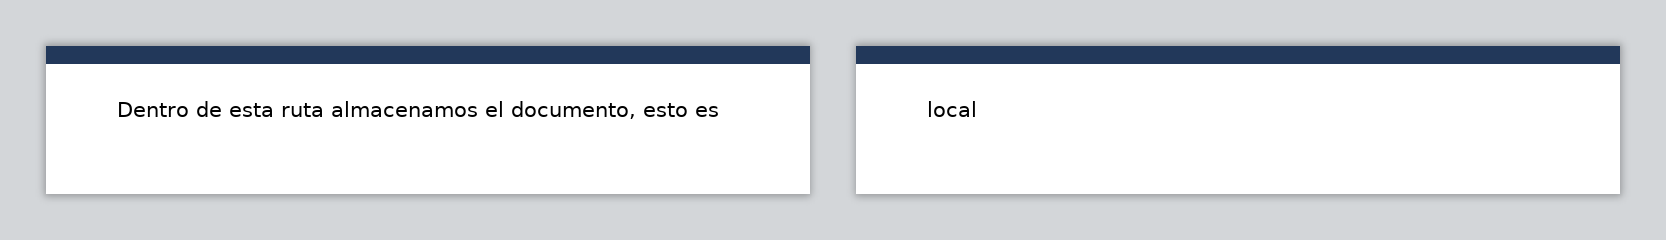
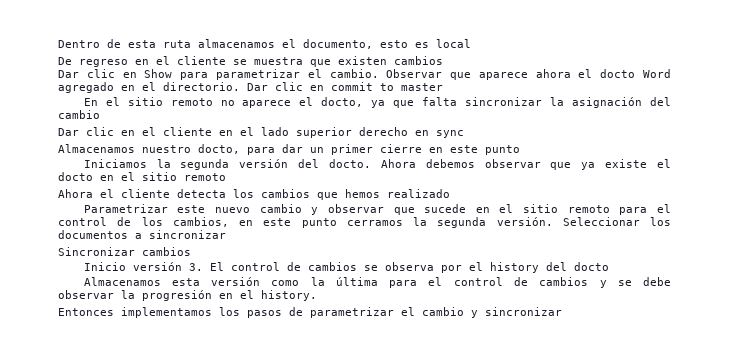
+ De regreso en el cliente se muestra que existen cambios
+ Dar clic en Show para parametrizar el cambio. Observar que aparece ahora el docto Word agregado en el directorio. Dar clic en commit to master
+ En el sitio remoto no aparece el docto, ya que falta sincronizar la asignación del cambio
+ Dar clic en el cliente en el lado superior derecho en sync
+ Almacenamos nuestro docto, para dar un primer cierre en este punto
+ Iniciamos la segunda versión del docto. Ahora debemos observar que ya existe el docto en el sitio remoto
+ Ahora el cliente detecta los cambios que hemos realizado
+ Parametrizar este nuevo cambio y observar que sucede en el sitio remoto para el control de los cambios, en este punto cerramos la segunda versión. Seleccionar los documentos a sincronizar
+ Sincronizar cambios
+ Inicio versión 3. El control de cambios se observa por el history del docto
+ Almacenamos esta versión como la última para el control de cambios y se debe observar la progresión en el history.
+ Entonces implementamos los pasos de parametrizar el cambio y sincronizar

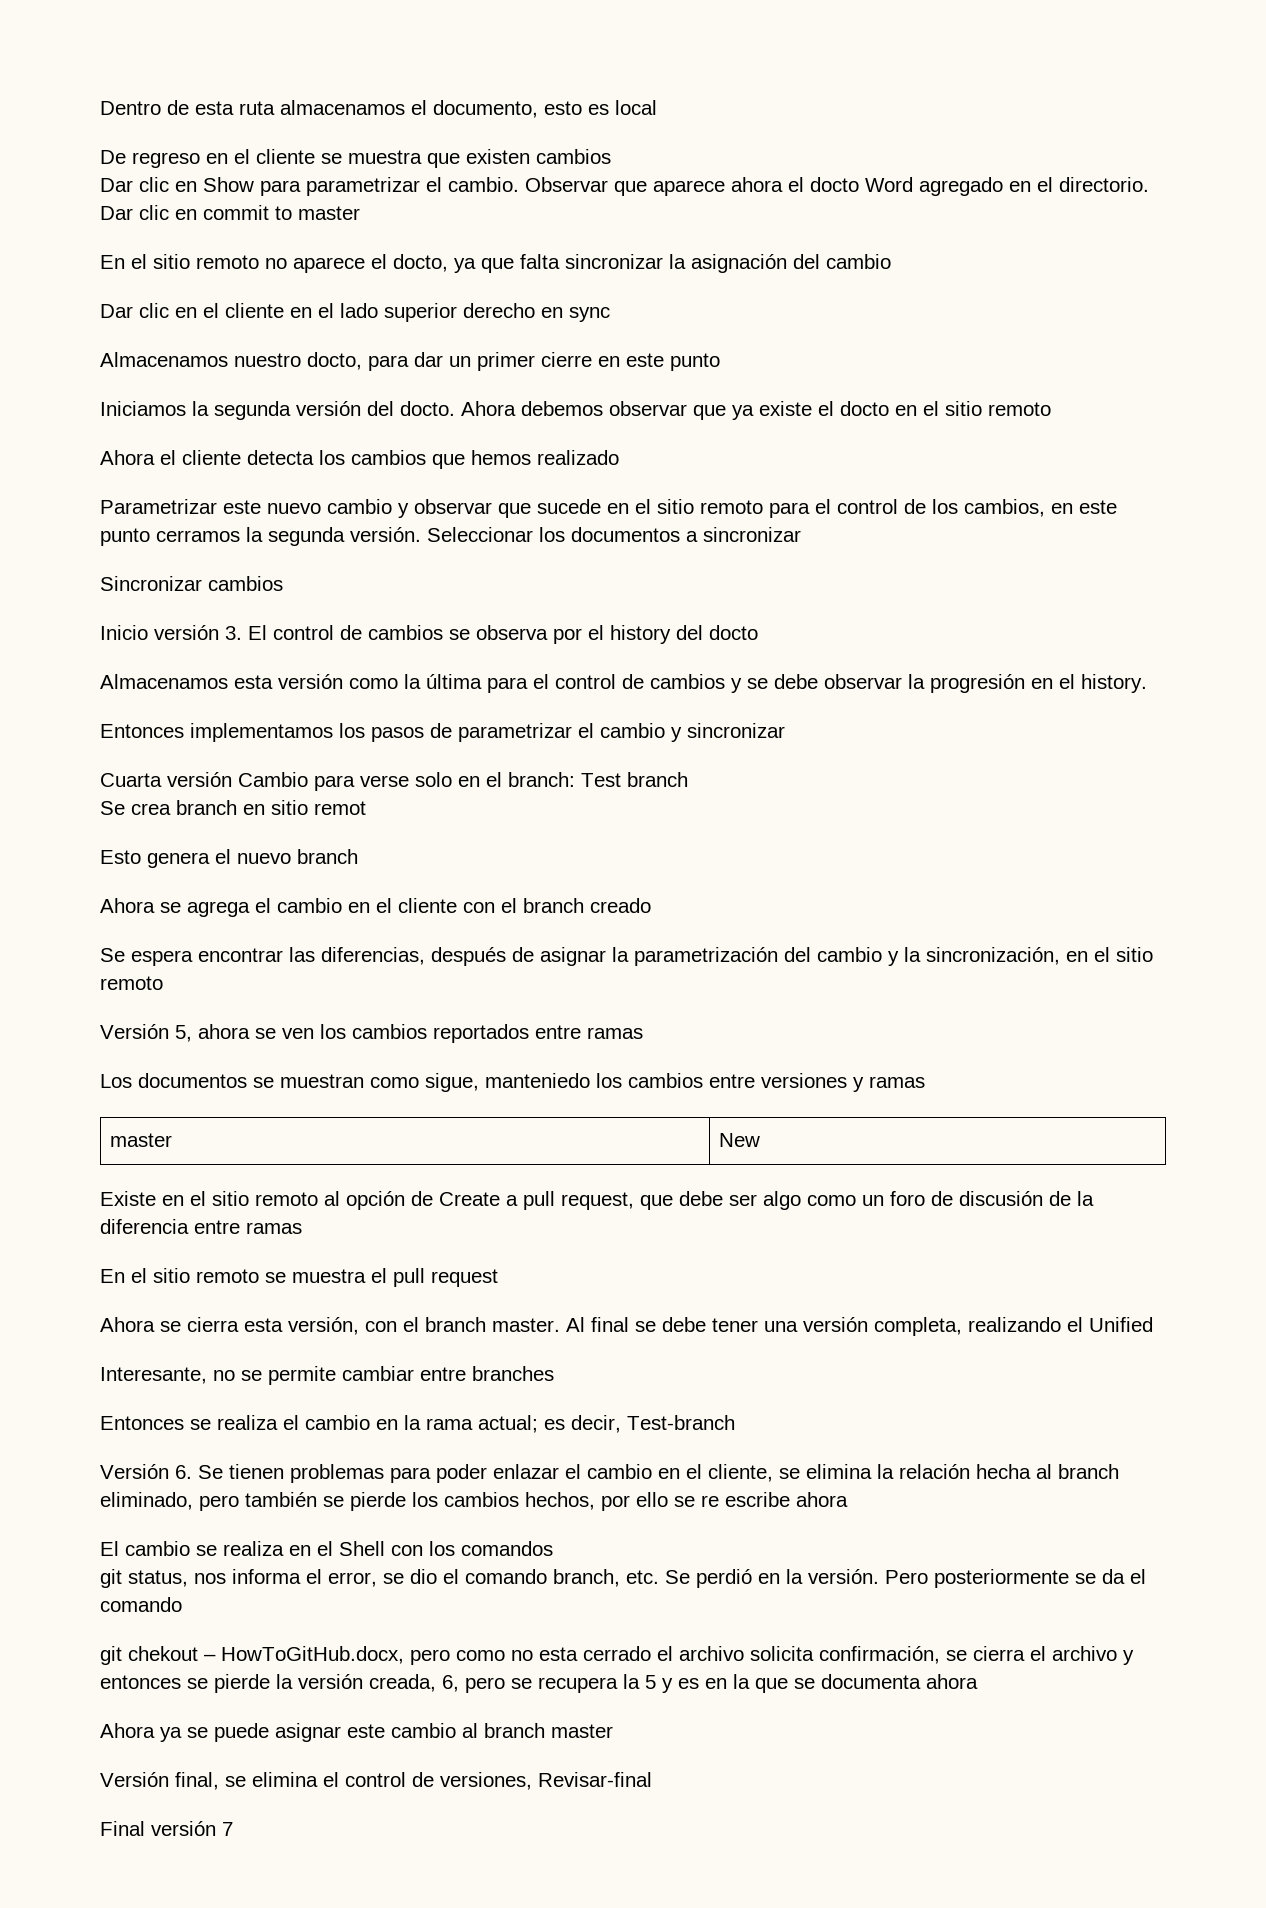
+ Cuarta versión Cambio para verse solo en el branch: Test branch
+ Se crea branch en sitio remot
+ Esto genera el nuevo branch
+ Ahora se agrega el cambio en el cliente con el branch creado
+ Se espera encontrar las diferencias, después de asignar la parametrización del cambio y la sincronización, en el sitio remoto
+ Versión 5, ahora se ven los cambios reportados entre ramas
+ Los documentos se muestran como sigue, manteniedo los cambios entre versiones y ramas
+ master | New
+ Existe en el sitio remoto al opción de Create a pull request, que debe ser algo como un foro de discusión de la diferencia entre ramas
+ En el sitio remoto se muestra el pull request
+ Ahora se cierra esta versión, con el branch master. Al final se debe tener una versión completa, realizando el Unified
+ Interesante, no se permite cambiar entre branches
+ Entonces se realiza el cambio en la rama actual; es decir, Test-branch
+ Versión 6. Se tienen problemas para poder enlazar el cambio en el cliente, se elimina la relación hecha al branch eliminado, pero también se pierde los cambios hechos, por ello se re escribe ahora
+ El cambio se realiza en el Shell con los comandos
+ git status, nos informa el error, se dio el comando branch, etc. Se perdió en la versión. Pero posteriormente se da el comando
+ git chekout – HowToGitHub.docx, pero como no esta cerrado el archivo solicita confirmación, se cierra el archivo y entonces se pierde la versión creada, 6, pero se recupera la 5 y es en la que se documenta ahora
+ Ahora ya se puede asignar este cambio al branch master
+ Versión final, se elimina el control de versiones, Revisar-final
+ Final versión 7

